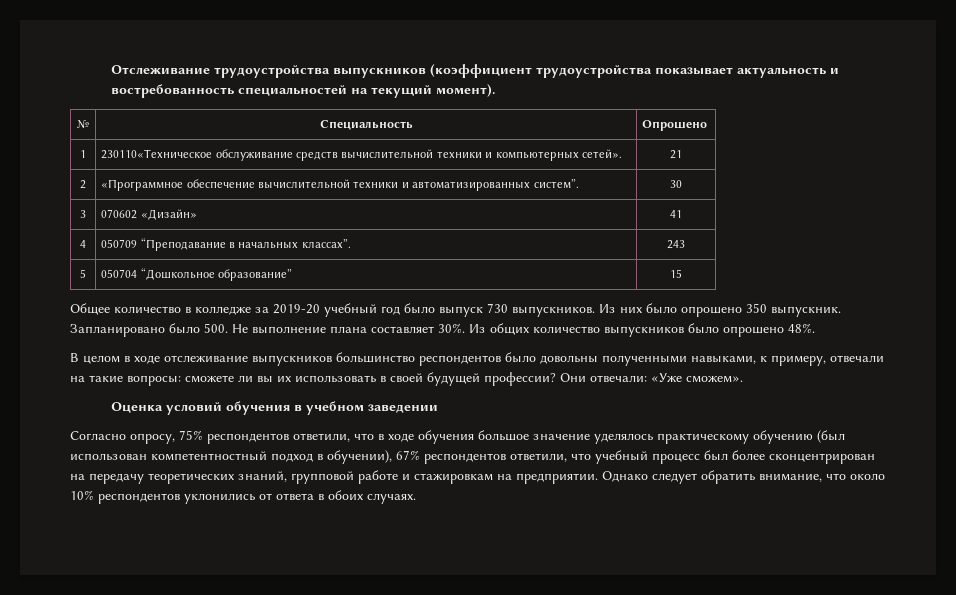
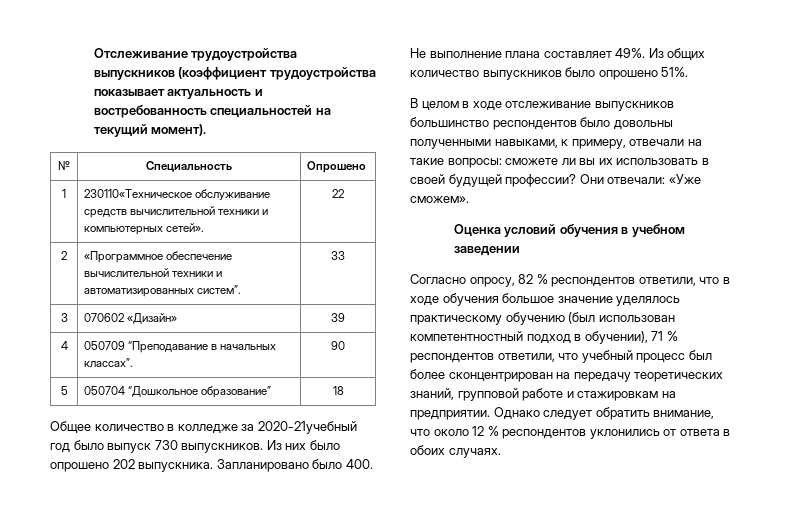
- 1 | 230110«Техническое обслуживание средств вычислительной техники и компьютерных сетей». | 21
+ 1 | 230110«Техническое обслуживание средств вычислительной техники и компьютерных сетей». | 22
- 2 | «Программное обеспечение вычислительной техники и автоматизированных систем”. | 30
+ 2 | «Программное обеспечение вычислительной техники и автоматизированных систем”. | 33
- 3 | 070602 «Дизайн» | 41
+ 3 | 070602 «Дизайн» | 39
- 4 | 050709 “Преподавание в начальных классах”. | 243
+ 4 | 050709 “Преподавание в начальных классах”. | 90
- 5 | 050704 “Дошкольное образование” | 15
+ 5 | 050704 “Дошкольное образование” | 18
- Общее количество в колледже за 2019-20 учебный год было выпуск 730 выпускников.
+ Общее количество в колледже за 2020-21учебный год было выпуск 730 выпускников.
- Из них было опрошено 350 выпускник.
+ Из них было опрошено 202 выпускника.
- Запланировано было 500. Не выполнение плана составляет 30%.
+ Запланировано было 400. Не выполнение плана составляет 49%.
- Из общих количество выпускников было опрошено 48%.
+ Из общих количество выпускников было опрошено 51%.
- Согласно опросу, 75% респондентов ответили, что в ходе обучения большое значение уделялось практическому обучению (был использован компетентностный подход в обучении), 67% респондентов ответили, что учебный процесс был более сконцентрирован на передачу теоретических знаний, групповой работе и стажировкам на предприятии.
+ Согласно опросу, 82 % респондентов ответили, что в ходе обучения большое значение уделялось практическому обучению (был использован компетентностный подход в обучении), 71 % респондентов ответили, что учебный процесс был более сконцентрирован на передачу теоретических знаний, групповой работе и стажировкам на предприятии.
- Однако следует обратить внимание, что около 10% респондентов уклонились от ответа в обоих случаях.
+ Однако следует обратить внимание, что около 12 % респондентов уклонились от ответа в обоих случаях.

